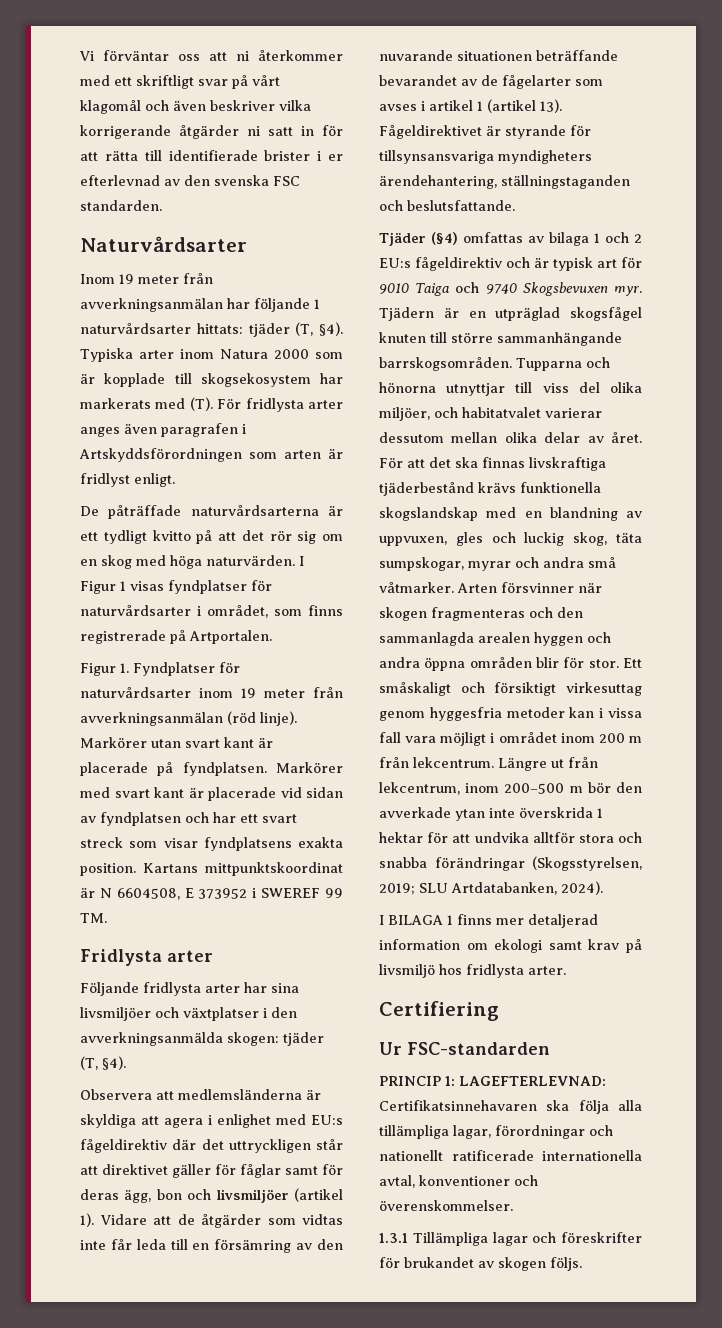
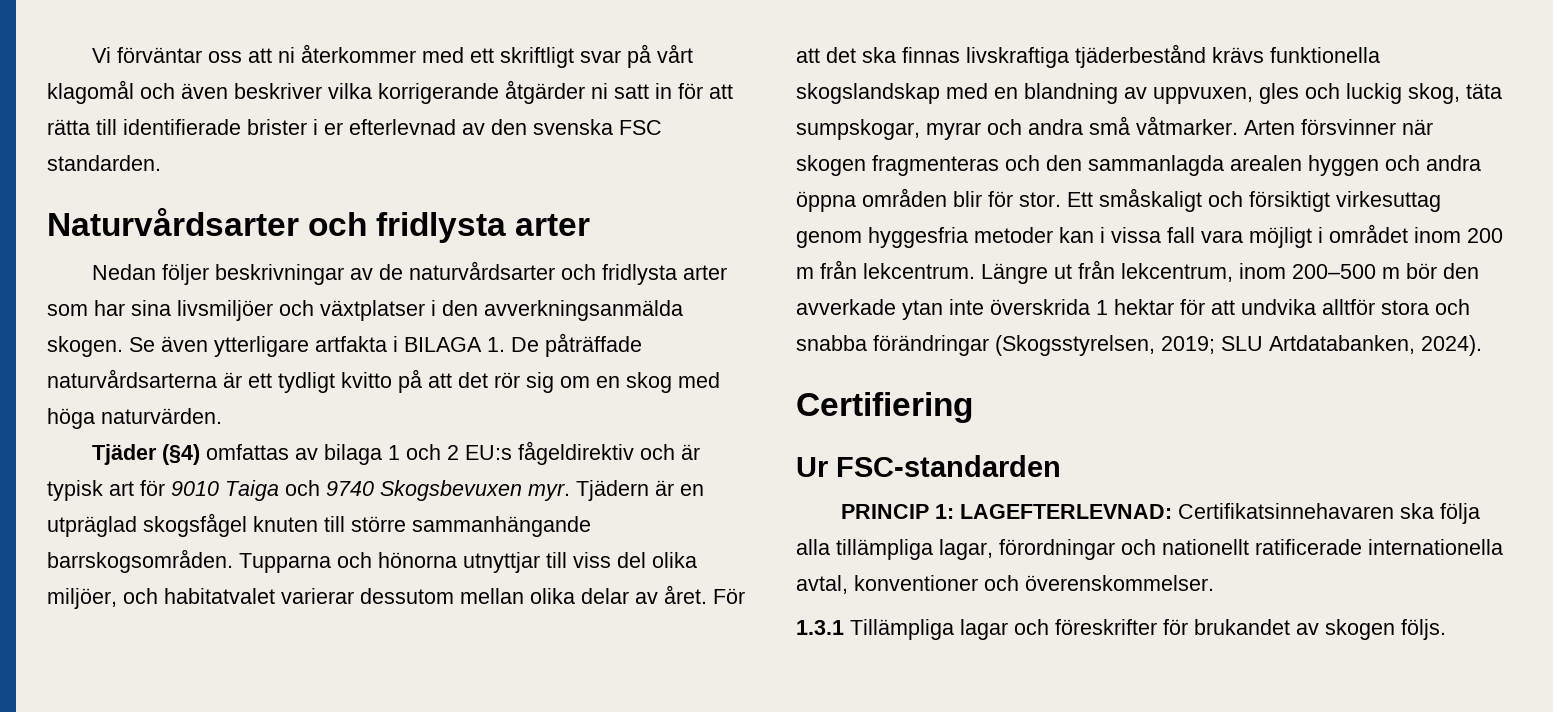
- Naturvårdsarter
- Inom 19 meter från avverkningsanmälan har följande 1 naturvårdsarter hittats: tjäder (T, §4). Typiska arter inom Natura 2000 som är kopplade till skogsekosystem har markerats med (T). För fridlysta arter anges även paragrafen i Artskyddsförordningen som arten är fridlyst enligt.
- De påträffade naturvårdsarterna är ett tydligt kvitto på att det rör sig om en skog med höga naturvärden. I Figur 1 visas fyndplatser för naturvårdsarter i området, som finns registrerade på Artportalen.
- Figur 1. Fyndplatser för naturvårdsarter inom 19 meter från avverkningsanmälan (röd linje). Markörer utan svart kant är placerade på fyndplatsen. Markörer med svart kant är placerade vid sidan av fyndplatsen och har ett svart streck som visar fyndplatsens exakta position. Kartans mittpunktskoordinat är N 6604508, E 373952 i SWEREF 99 TM.
- Fridlysta arter
- Följande fridlysta arter har sina livsmiljöer och växtplatser i den avverkningsanmälda skogen: tjäder (T, §4).
- Observera att medlemsländerna är skyldiga att agera i enlighet med EU:s fågeldirektiv där det uttryckligen står att direktivet gäller för fåglar samt för deras ägg, bon och livsmiljöer (artikel 1). Vidare att de åtgärder som vidtas inte får leda till en försämring av den nuvarande situationen beträffande bevarandet av de fågelarter som avses i artikel 1 (artikel 13). Fågeldirektivet är styrande för tillsynsansvariga myndigheters ärendehantering, ställningstaganden och beslutsfattande.
+ Naturvårdsarter och fridlysta arter
+ Nedan följer beskrivningar av de naturvårdsarter och fridlysta arter som har sina livsmiljöer och växtplatser i den avverkningsanmälda skogen. Se även ytterligare artfakta i BILAGA 1. De påträffade naturvårdsarterna är ett tydligt kvitto på att det rör sig om en skog med höga naturvärden.
- I BILAGA 1 finns mer detaljerad information om ekologi samt krav på livsmiljö hos fridlysta arter.

